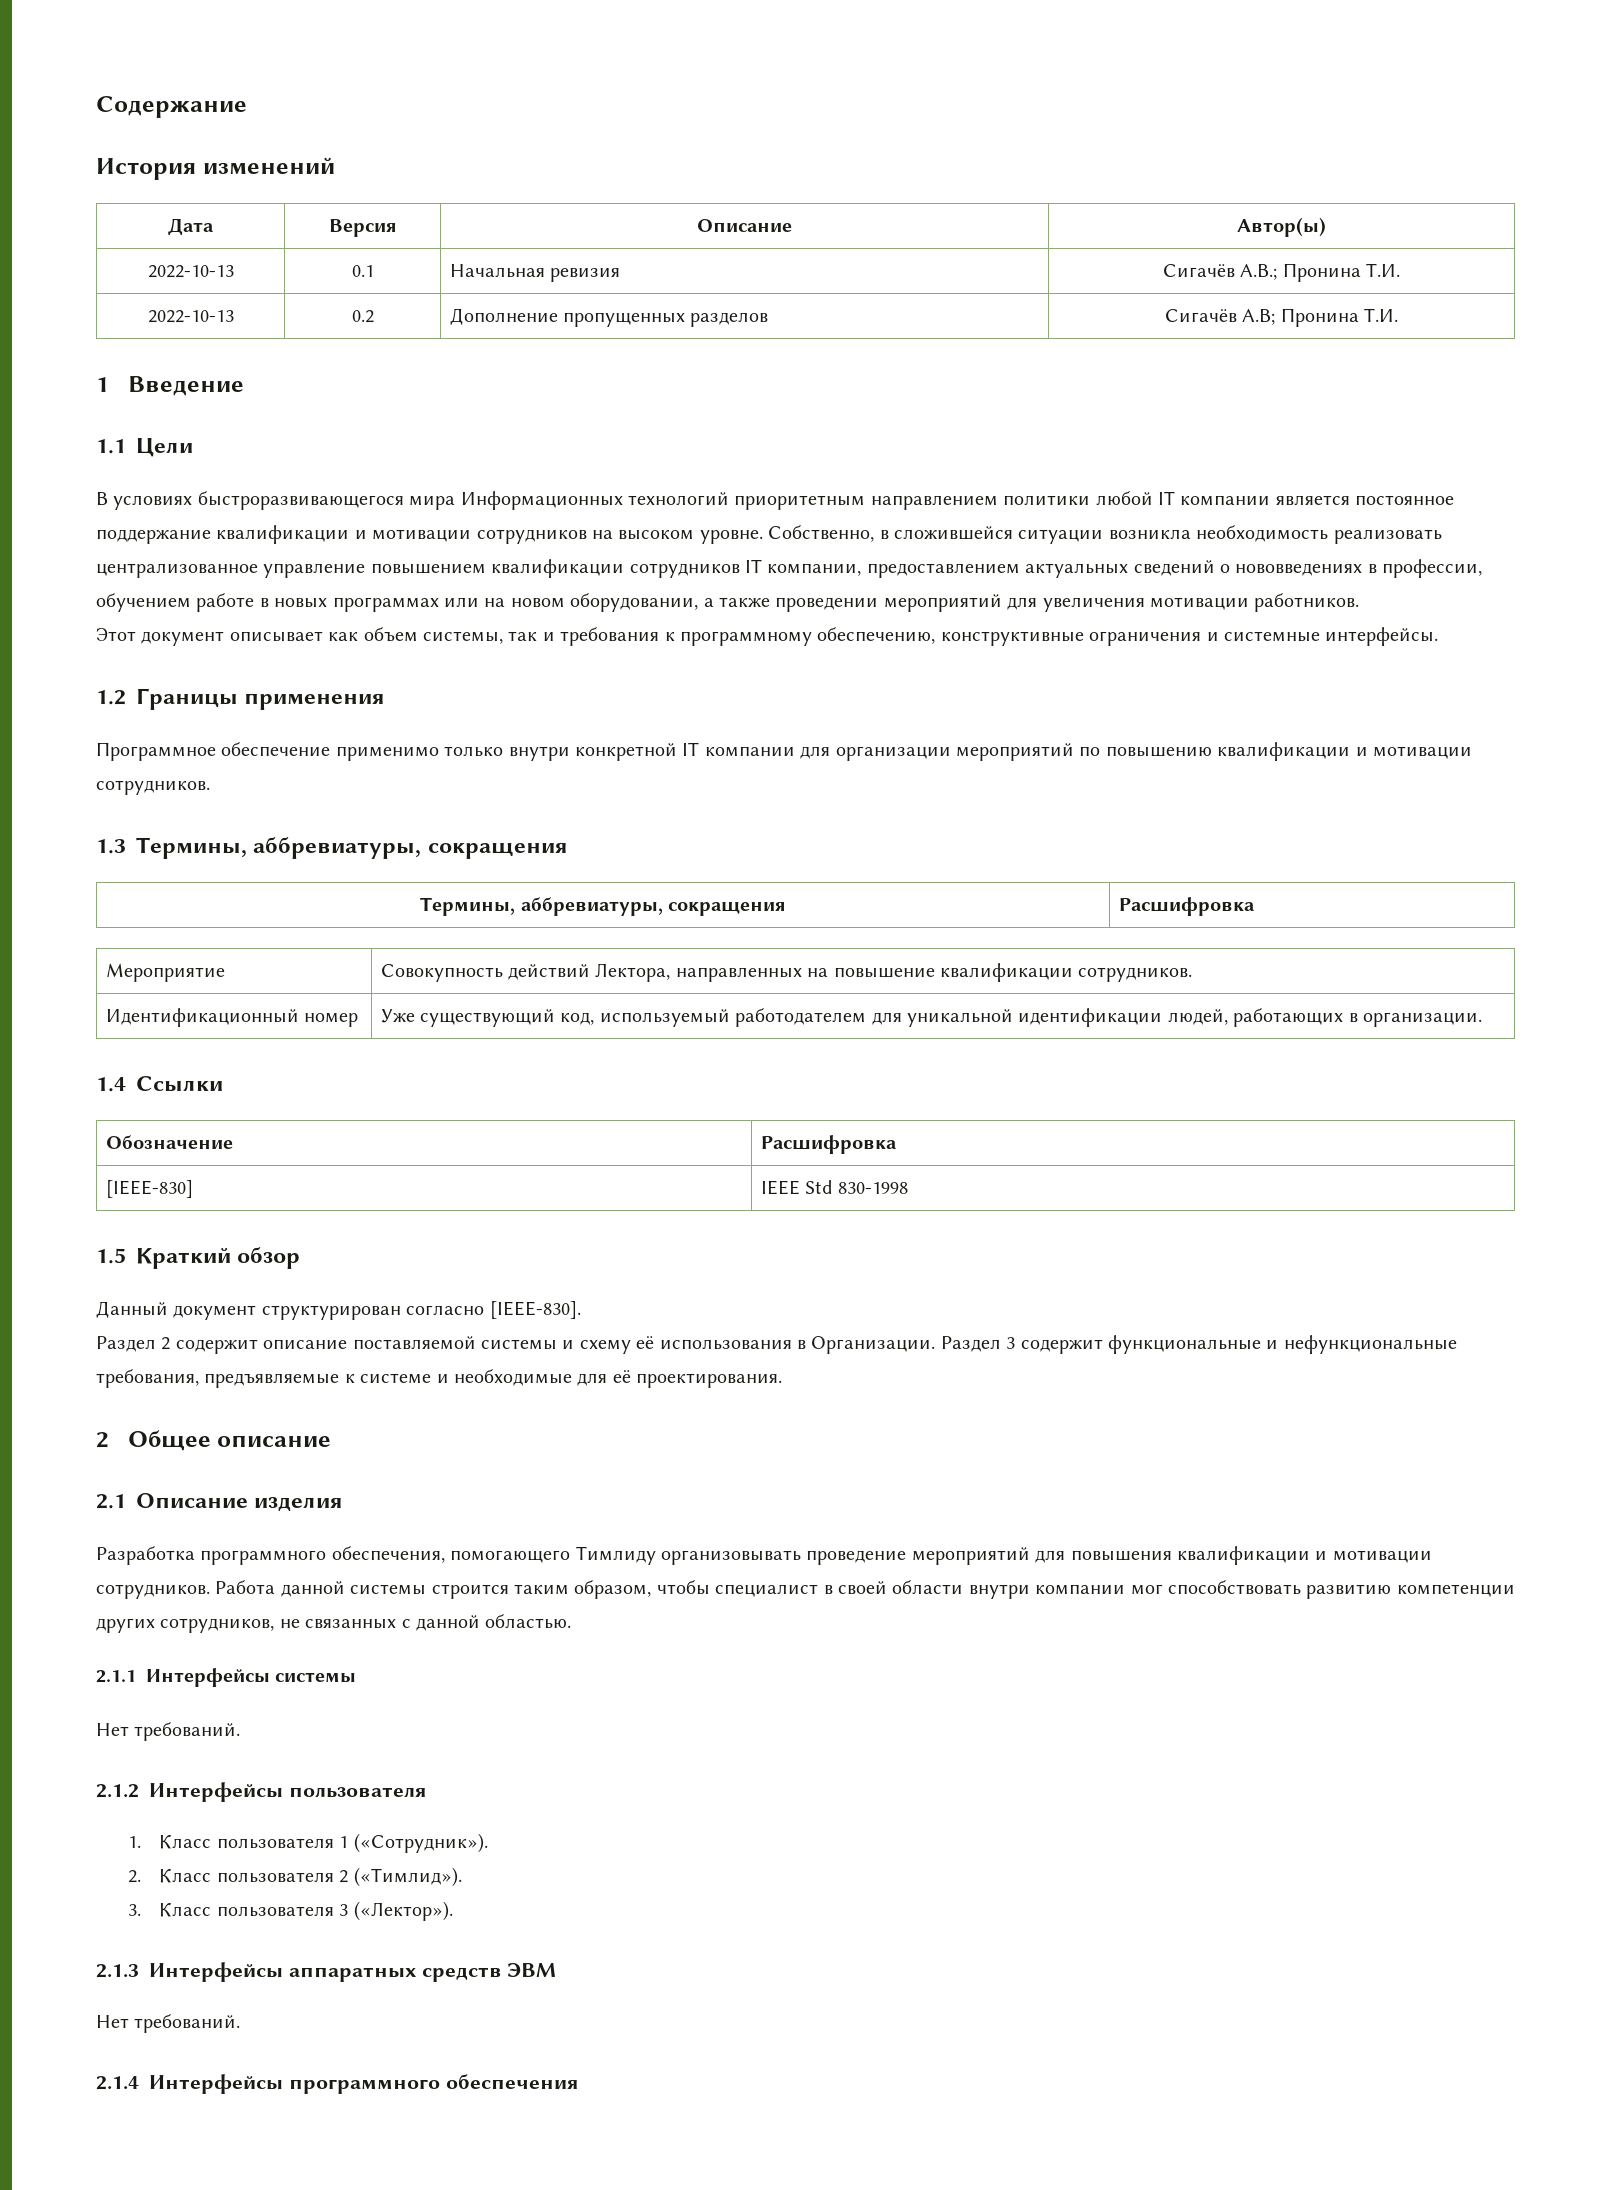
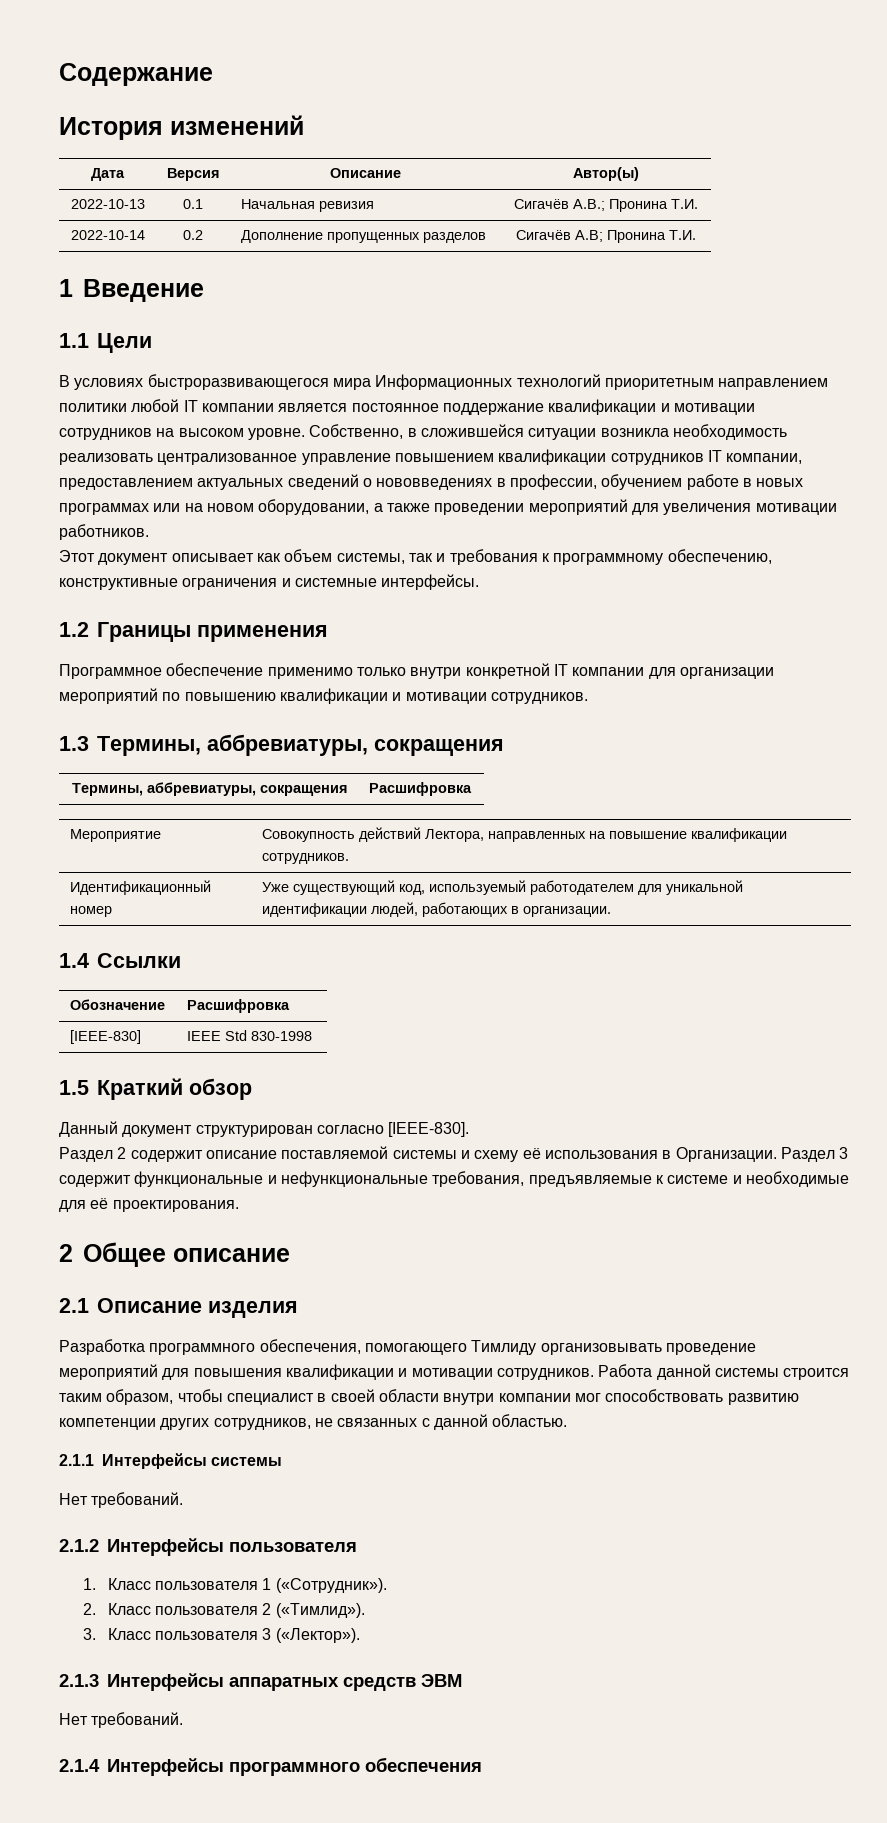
- 2022-10-13 | 0.2 | Дополнение пропущенных разделов | Сигачёв А.В; Пронина Т.И.
+ 2022-10-14 | 0.2 | Дополнение пропущенных разделов | Сигачёв А.В; Пронина Т.И.

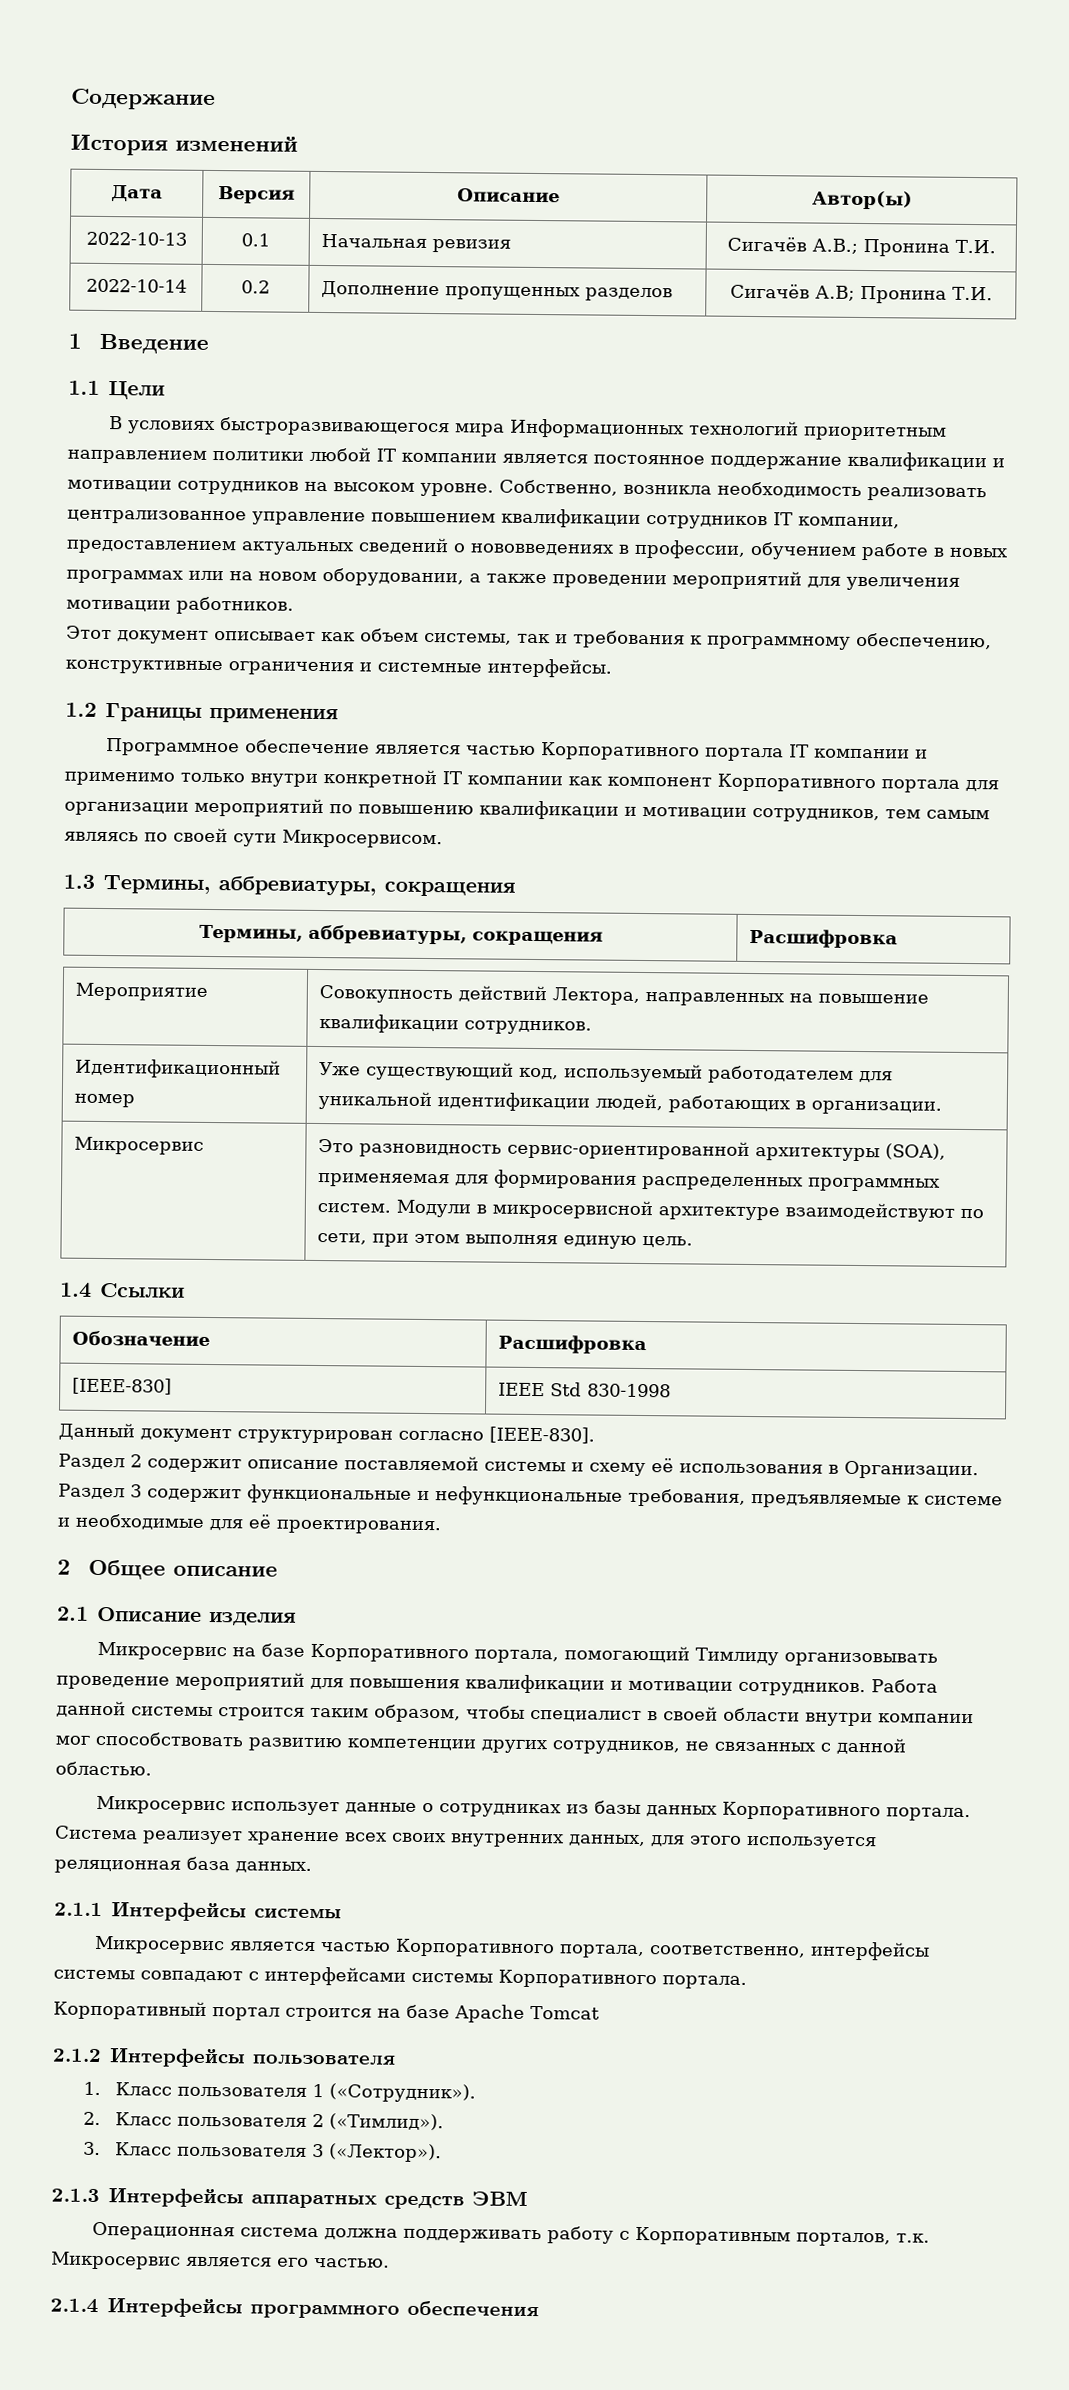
- Собственно, в сложившейся ситуации возникла необходимость реализовать централизованное управление повышением квалификации сотрудников IT компании, предоставлением актуальных сведений о нововведениях в профессии, обучением работе в новых программах или на новом оборудовании, а также проведении мероприятий для увеличения мотивации работников.
+ Собственно, возникла необходимость реализовать централизованное управление повышением квалификации сотрудников IT компании, предоставлением актуальных сведений о нововведениях в профессии, обучением работе в новых программах или на новом оборудовании, а также проведении мероприятий для увеличения мотивации работников.
- Программное обеспечение применимо только внутри конкретной IT компании для организации мероприятий по повышению квалификации и мотивации сотрудников.
+ Программное обеспечение является частью Корпоративного портала IT компании и применимо только внутри конкретной IT компании как компонент Корпоративного портала для организации мероприятий по повышению квалификации и мотивации сотрудников, тем самым являясь по своей сути Микросервисом.
+ Микросервис | Это разновидность сервис-ориентированной архитектуры (SOA), применяемая для формирования распределенных программных систем. Модули в микросервисной архитектуре взаимодействуют по сети, при этом выполняя единую цель.
- 1.5 Краткий обзор
- Разработка программного обеспечения, помогающего Тимлиду организовывать проведение мероприятий для повышения квалификации и мотивации сотрудников.
+ Микросервис на базе Корпоративного портала, помогающий Тимлиду организовывать проведение мероприятий для повышения квалификации и мотивации сотрудников.
+ Микросервис использует данные о сотрудниках из базы данных Корпоративного портала. Система реализует хранение всех своих внутренних данных, для этого используется реляционная база данных.
  2.1.1 Интерфейсы системы
- Нет требований.
+ Микросервис является частью Корпоративного портала, соответственно, интерфейсы системы совпадают с интерфейсами системы Корпоративного портала.
+ Корпоративный портал строится на базе Apache Tomcat
  2.1.3 Интерфейсы аппаратных средств ЭВМ
- Нет требований.
+ Операционная система должна поддерживать работу с Корпоративным порталов, т.к. Микросервис является его частью.

